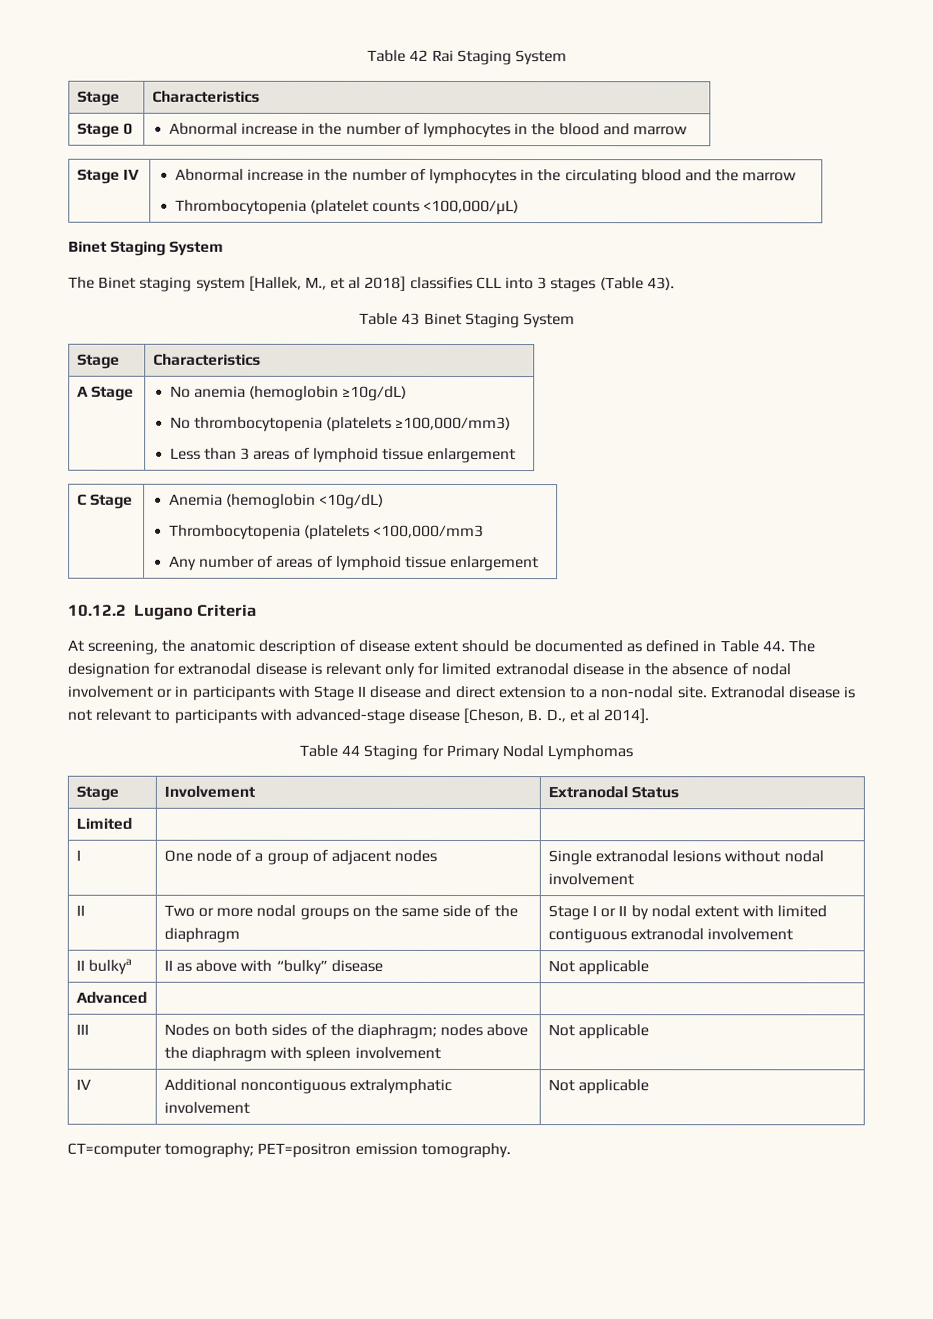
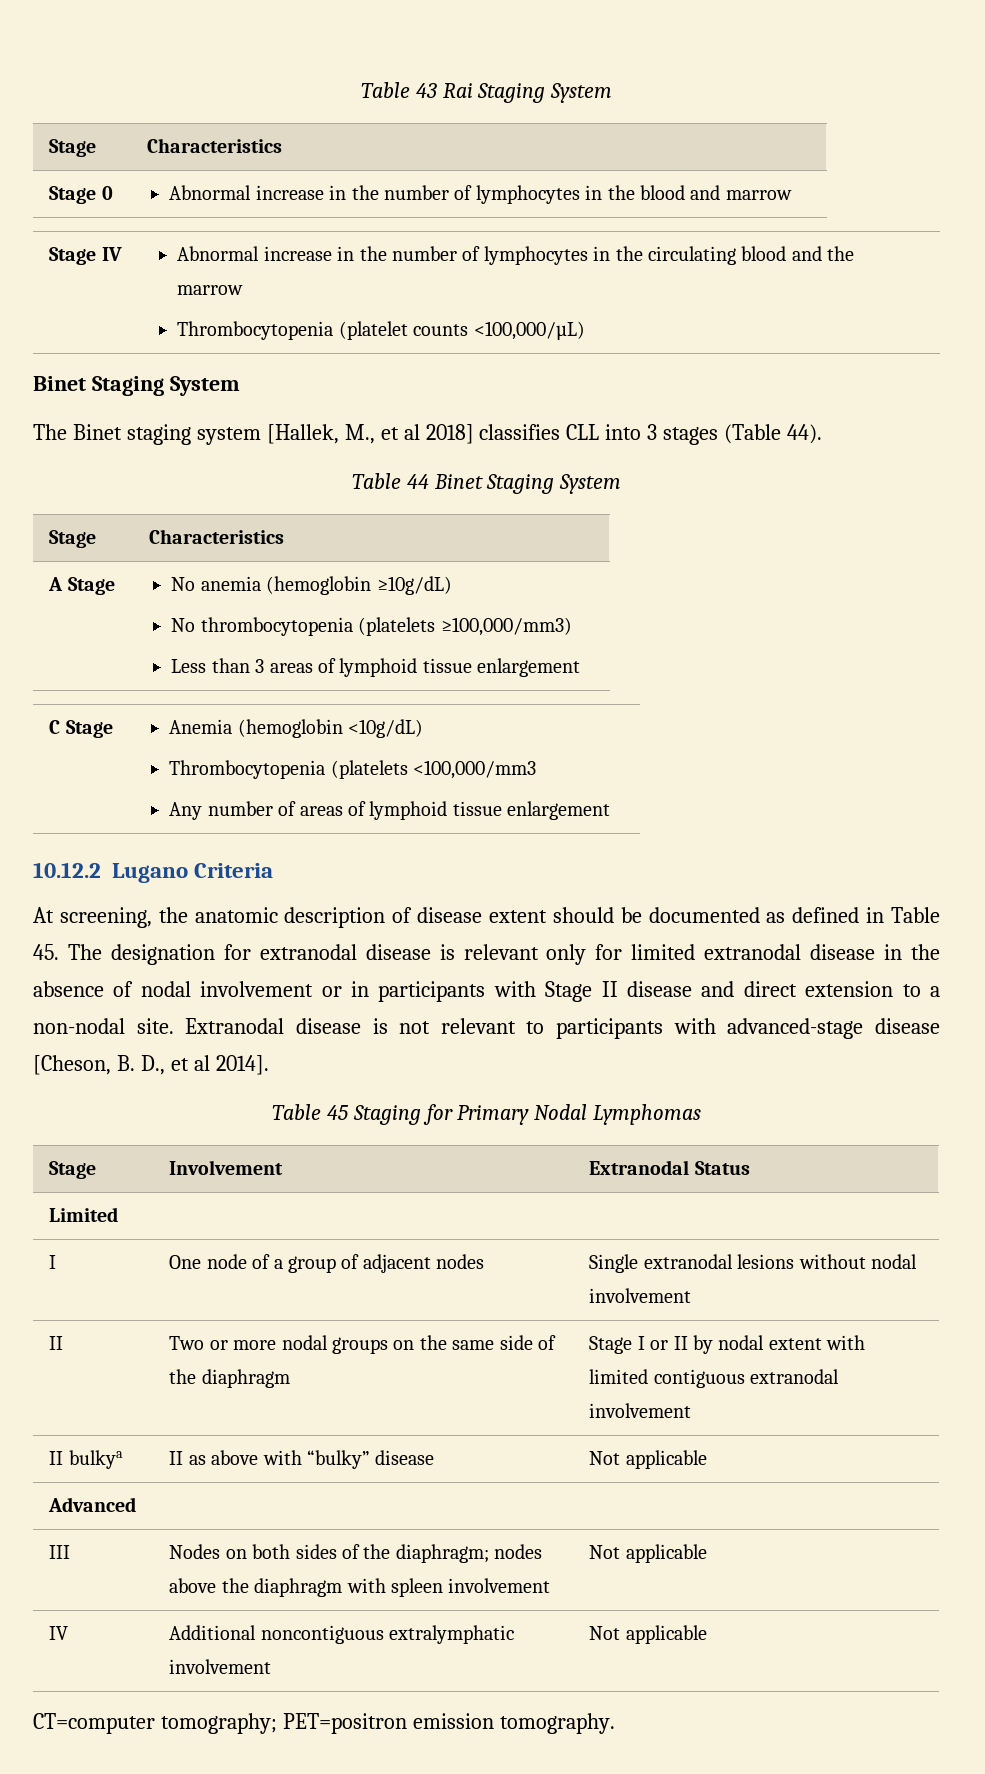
- Table 42 Rai Staging System
+ Table 43 Rai Staging System
- The Binet staging system [Hallek, M., et al 2018] classifies CLL into 3 stages (Table 43).
- Table 43 Binet Staging System
+ The Binet staging system [Hallek, M., et al 2018] classifies CLL into 3 stages (Table 44).
+ Table 44 Binet Staging System
- At screening, the anatomic description of disease extent should be documented as defined in Table 44. The designation for extranodal disease is relevant only for limited extranodal disease in the absence of nodal involvement or in participants with Stage II disease and direct extension to a non-nodal site.
+ At screening, the anatomic description of disease extent should be documented as defined in Table 45. The designation for extranodal disease is relevant only for limited extranodal disease in the absence of nodal involvement or in participants with Stage II disease and direct extension to a non-nodal site.
- Table 44 Staging for Primary Nodal Lymphomas
+ Table 45 Staging for Primary Nodal Lymphomas

